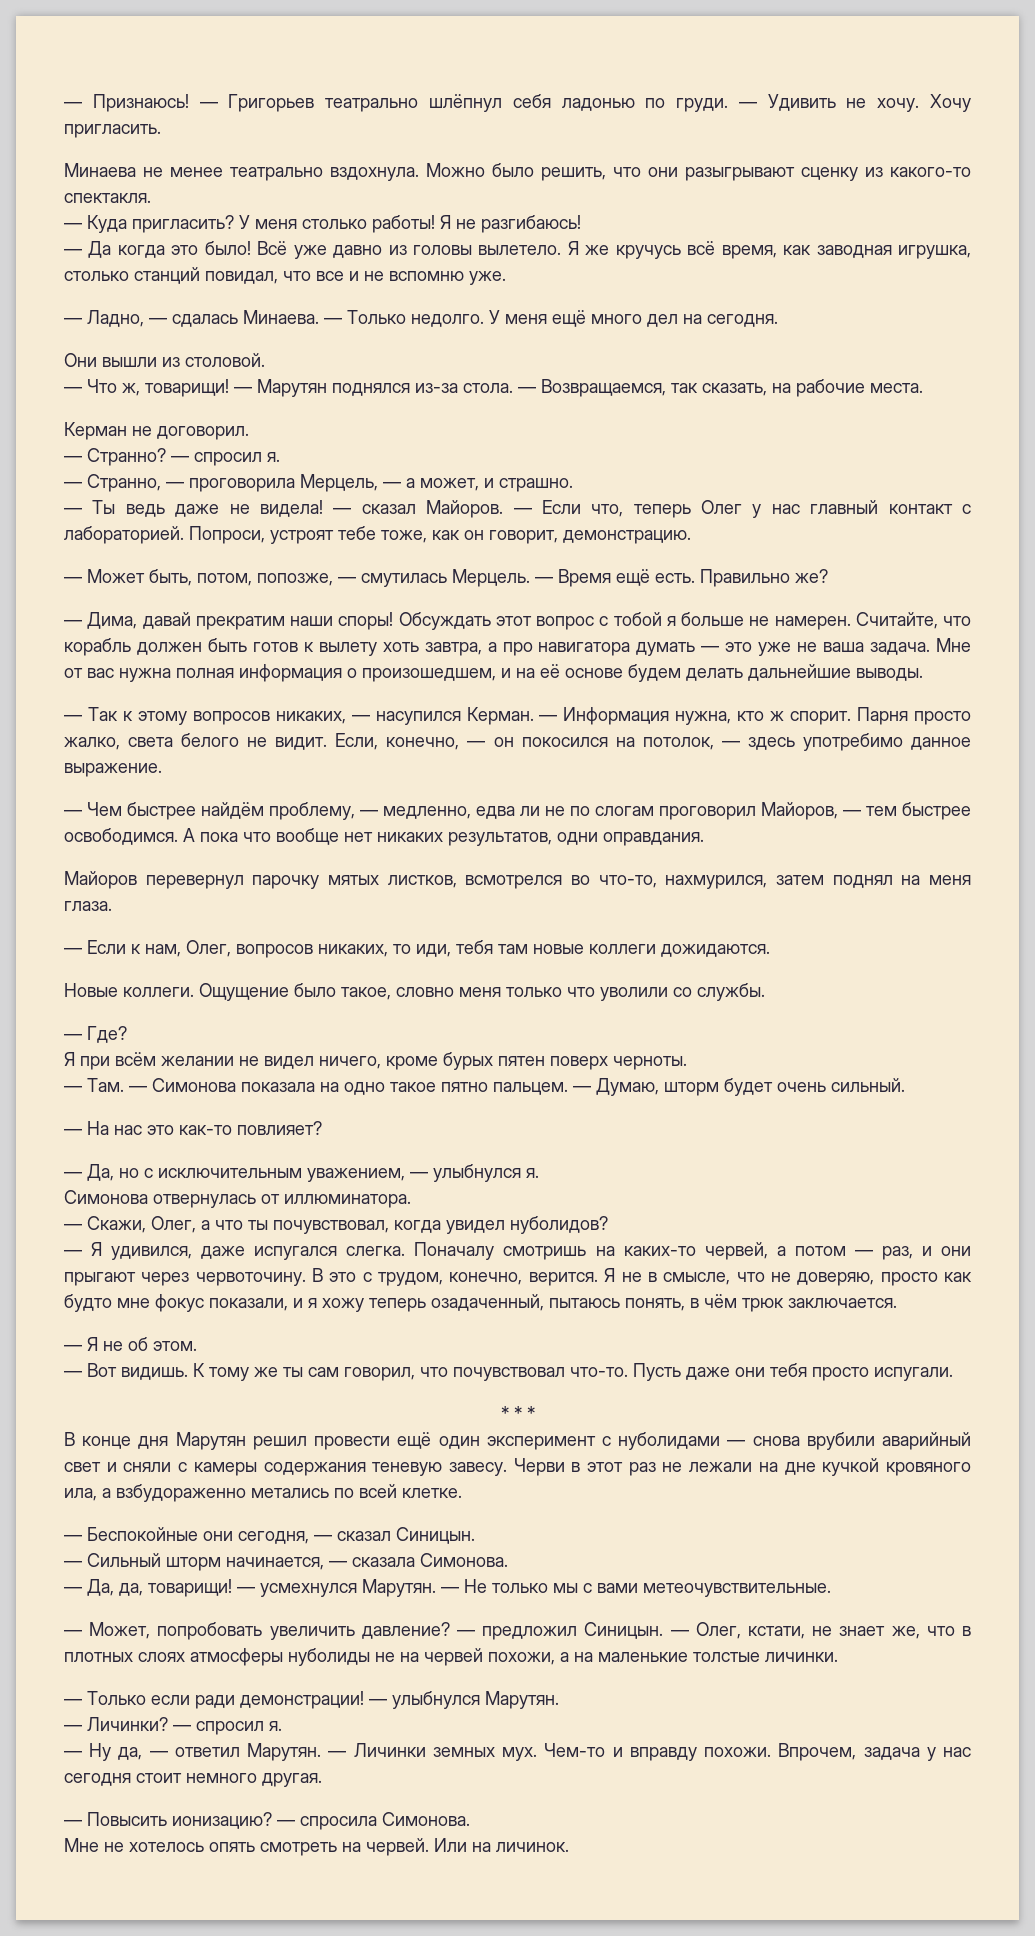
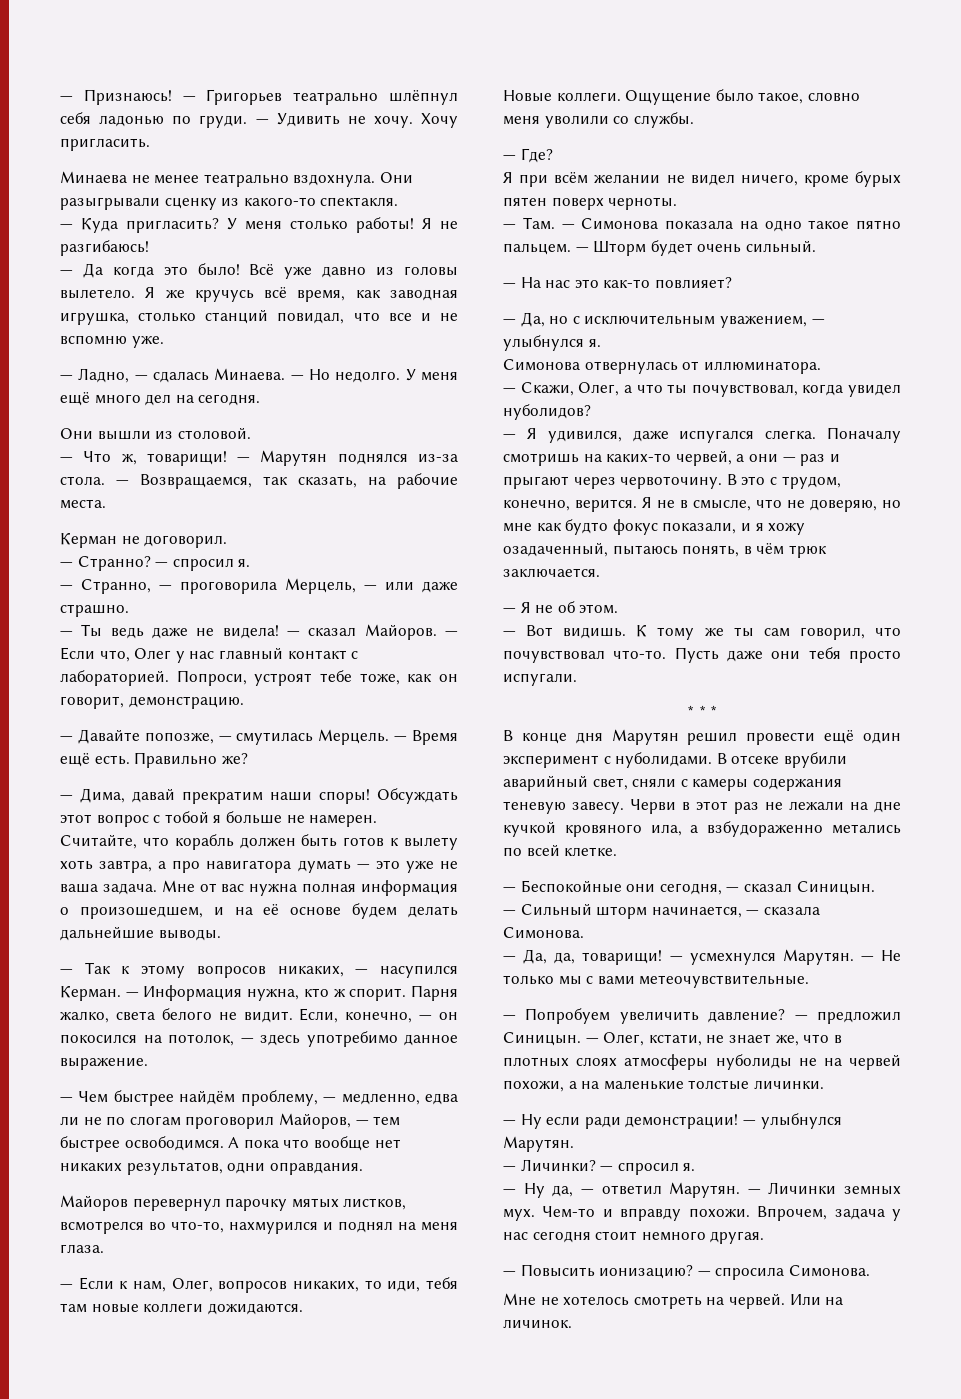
- Можно было решить, что они разыгрывают сценку из какого-то спектакля.
+ Они разыгрывали сценку из какого-то спектакля.
- — Только недолго.
+ — Но недолго.
- — Странно, — проговорила Мерцель, — а может, и страшно.
+ — Странно, — проговорила Мерцель, — или даже страшно.
- — Если что, теперь Олег у нас главный контакт с лабораторией.
+ — Если что, Олег у нас главный контакт с лабораторией.
- — Может быть, потом, попозже, — смутилась Мерцель.
+ — Давайте попозже, — смутилась Мерцель.
- Парня просто жалко, света белого не видит.
+ Парня жалко, света белого не видит.
- Майоров перевернул парочку мятых листков, всмотрелся во что-то, нахмурился, затем поднял на меня глаза.
+ Майоров перевернул парочку мятых листков, всмотрелся во что-то, нахмурился и поднял на меня глаза.
- Ощущение было такое, словно меня только что уволили со службы.
+ Ощущение было такое, словно меня уволили со службы.
- — Думаю, шторм будет очень сильный.
+ — Шторм будет очень сильный.
- Поначалу смотришь на каких-то червей, а потом — раз, и они прыгают через червоточину.
+ Поначалу смотришь на каких-то червей, а они — раз и прыгают через червоточину.
- Я не в смысле, что не доверяю, просто как будто мне фокус показали, и я хожу теперь озадаченный, пытаюсь понять, в чём трюк заключается.
+ Я не в смысле, что не доверяю, но мне как будто фокус показали, и я хожу озадаченный, пытаюсь понять, в чём трюк заключается.
- В конце дня Марутян решил провести ещё один эксперимент с нуболидами — снова врубили аварийный свет и сняли с камеры содержания теневую завесу.
+ В конце дня Марутян решил провести ещё один эксперимент с нуболидами. В отсеке врубили аварийный свет, сняли с камеры содержания теневую завесу.
- — Может, попробовать увеличить давление?
+ — Попробуем увеличить давление?
- — Только если ради демонстрации!
+ — Ну если ради демонстрации!
- Мне не хотелось опять смотреть на червей.
+ Мне не хотелось смотреть на червей.

